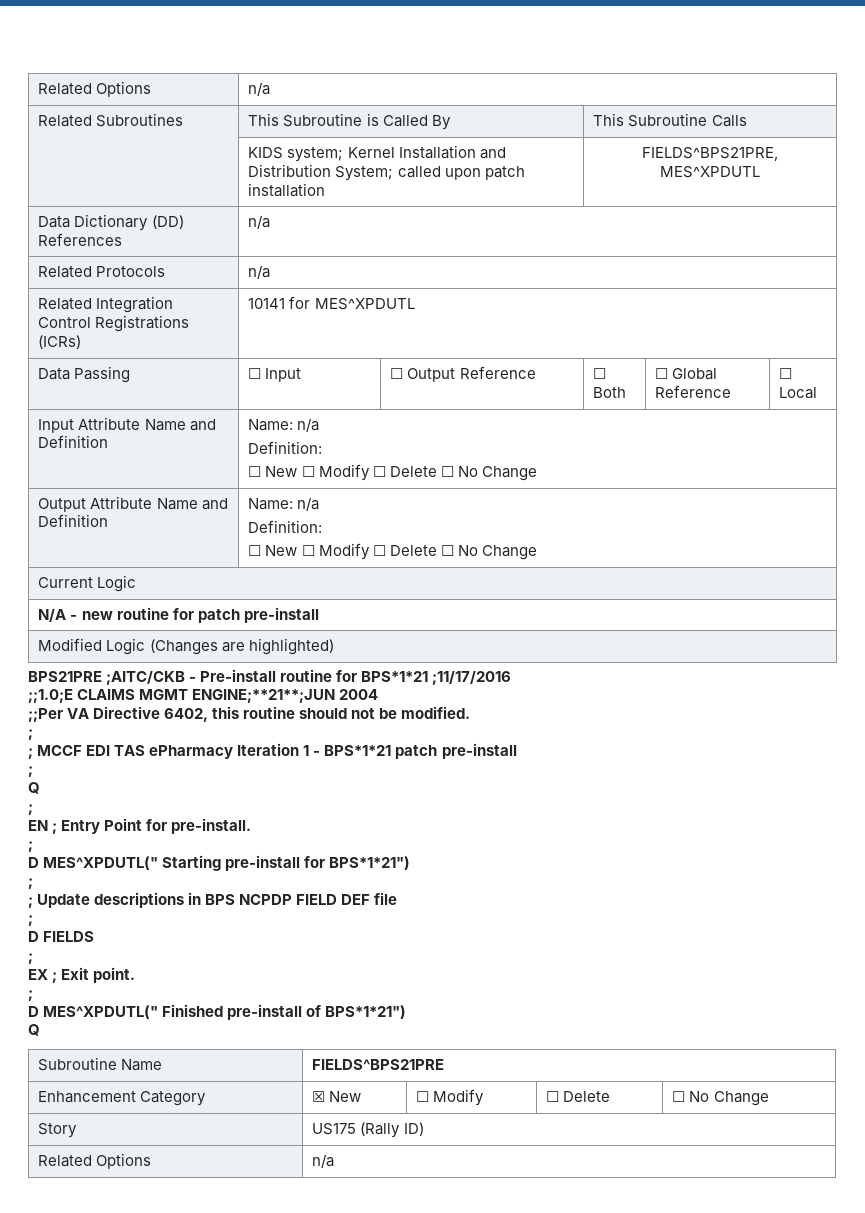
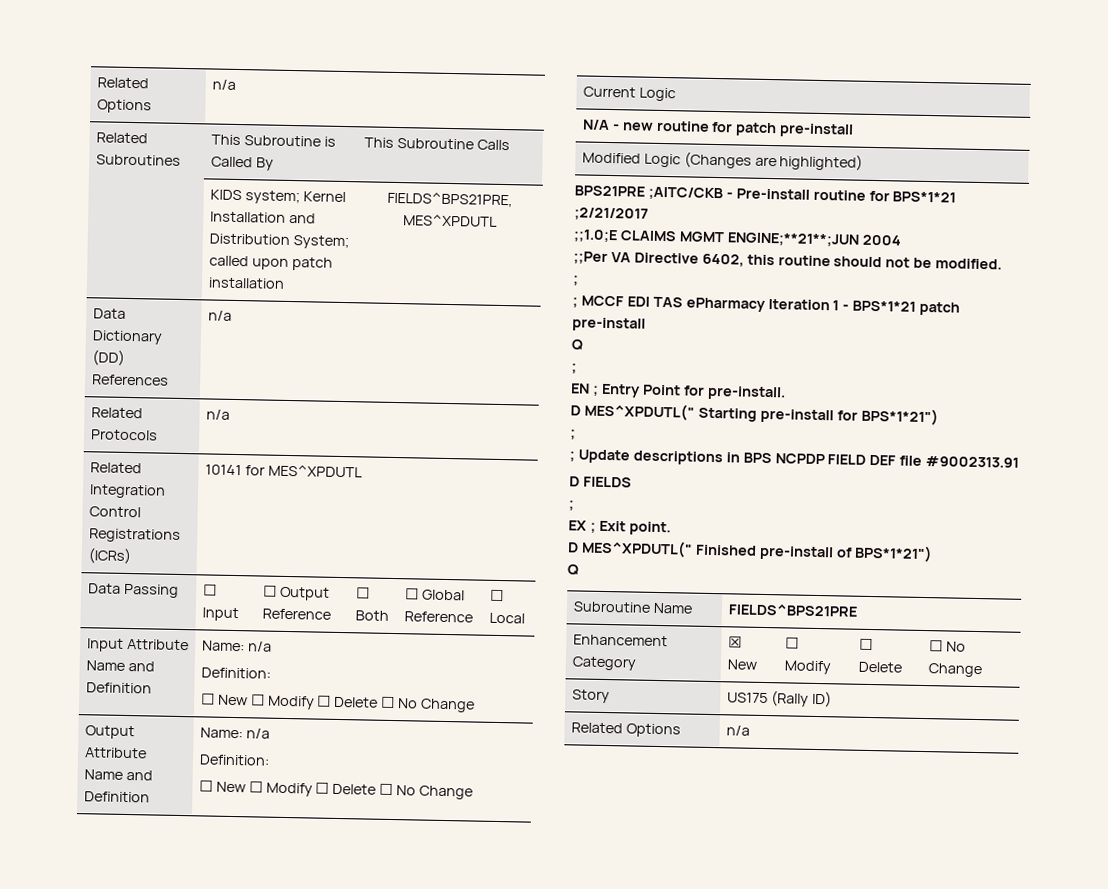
- BPS21PRE ;AITC/CKB - Pre-install routine for BPS*1*21 ;11/17/2016
+ BPS21PRE ;AITC/CKB - Pre-install routine for BPS*1*21 ;2/21/2017
  ; MCCF EDI TAS ePharmacy Iteration 1 - BPS*1*21 patch pre-install
- ;
  EN ; Entry Point for pre-install.
- ;
- ; Update descriptions in BPS NCPDP FIELD DEF file
- ;
+ ; Update descriptions in BPS NCPDP FIELD DEF file #9002313.91
  EX ; Exit point.
- ;

